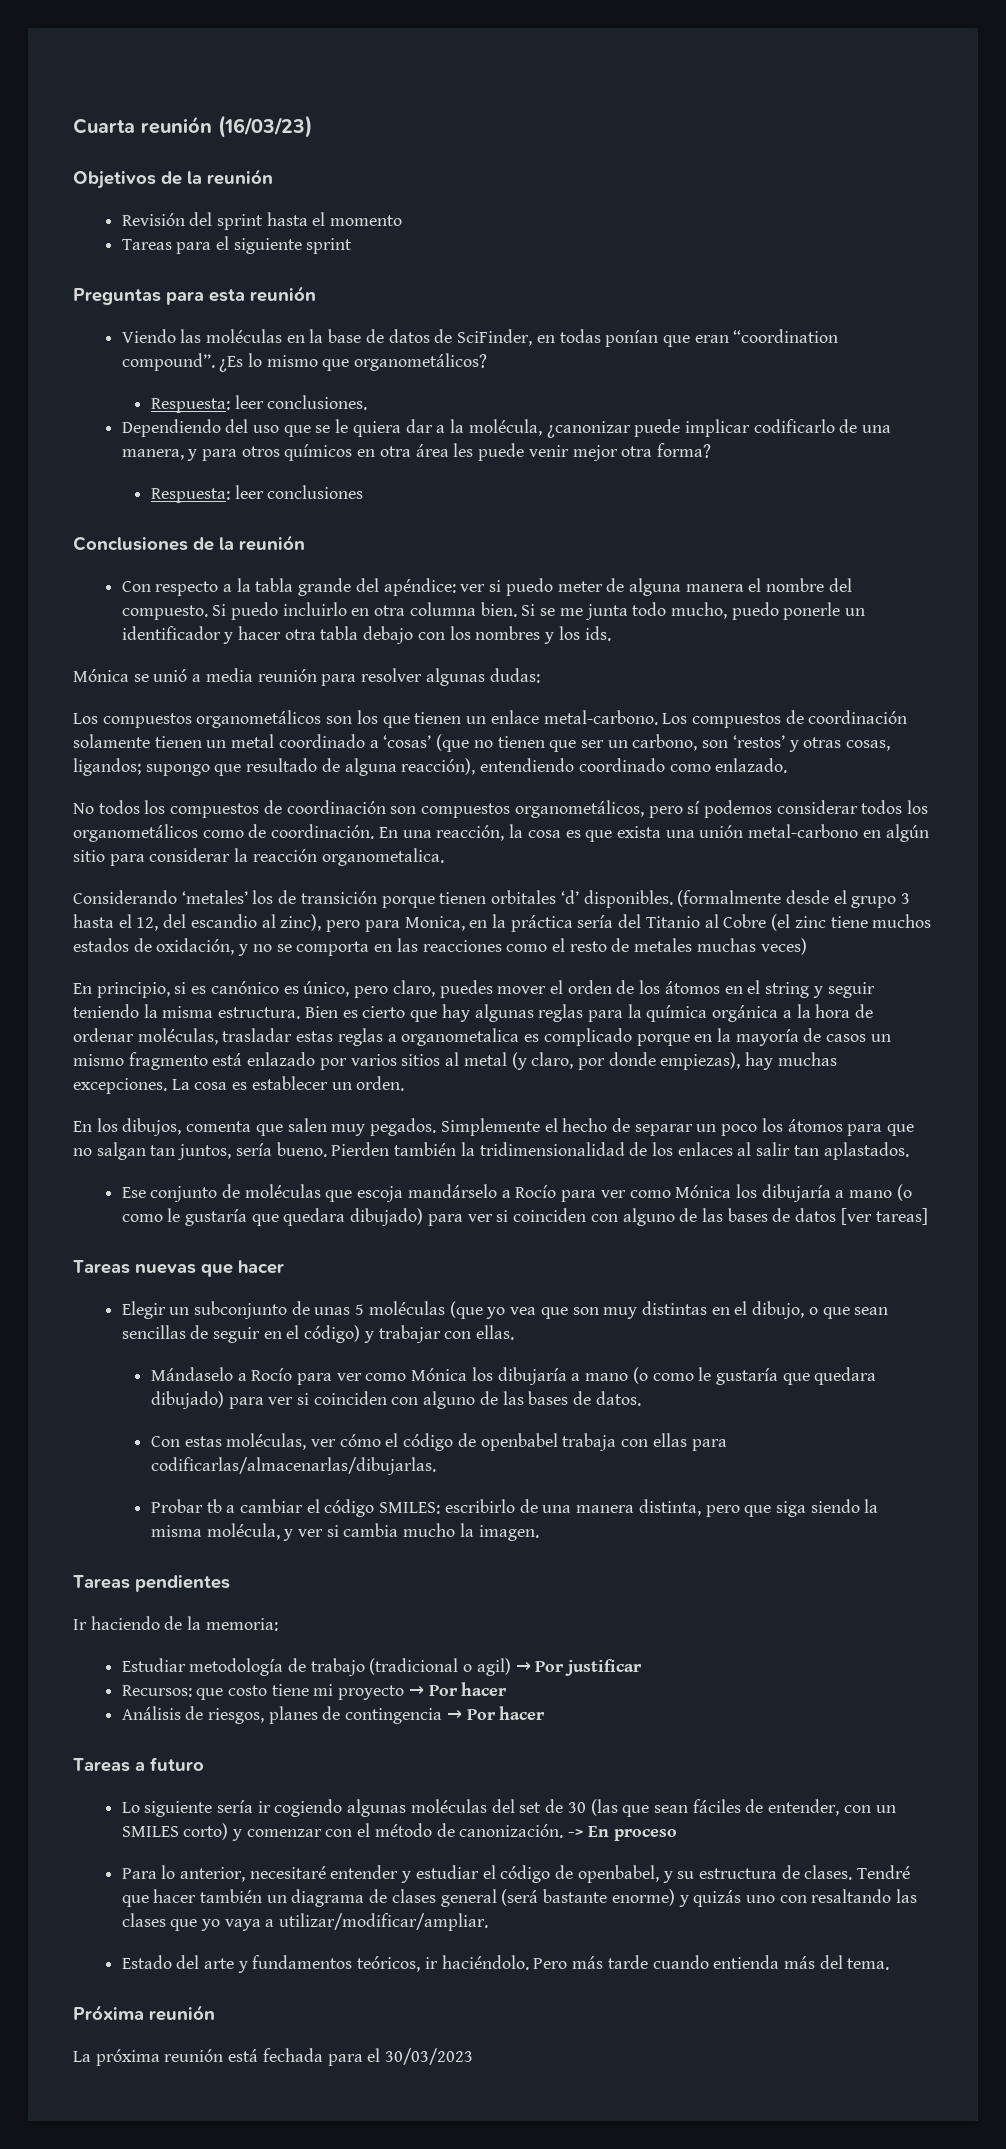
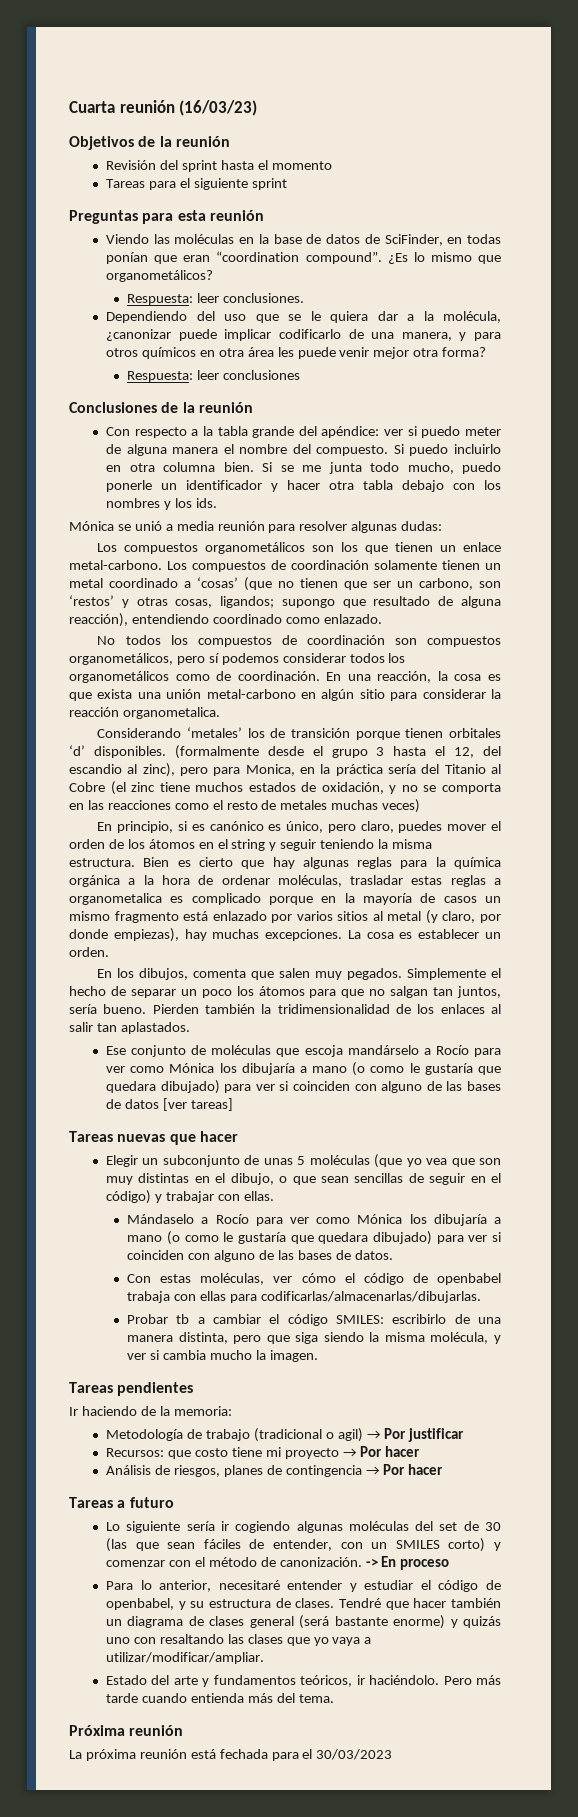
- Estudiar metodología de trabajo (tradicional o agil) → Por justificar
+ Metodología de trabajo (tradicional o agil) → Por justificar

